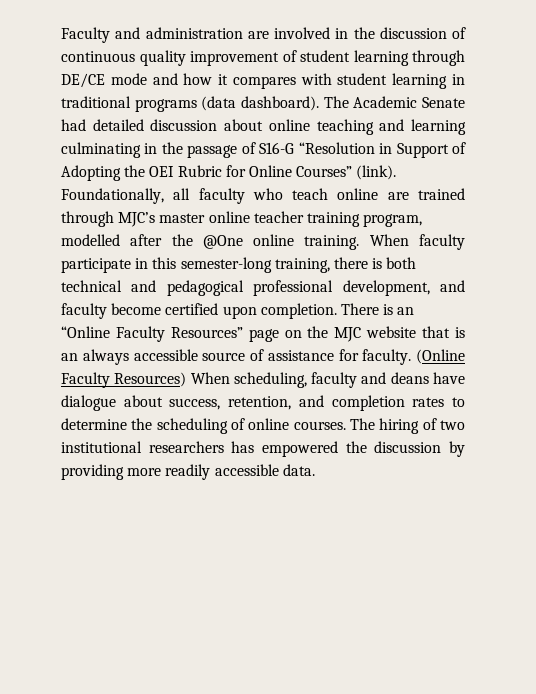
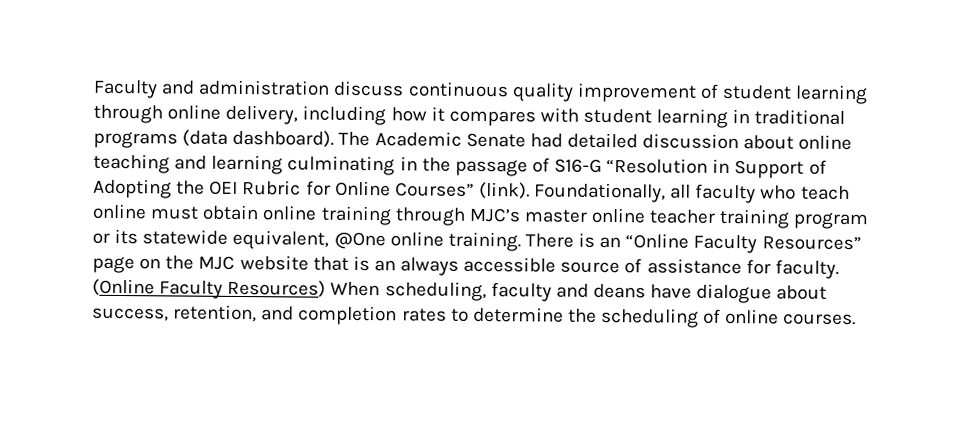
- Faculty and administration are involved in the discussion of continuous quality improvement of student learning through DE/CE mode and how it compares with student learning in traditional programs (data dashboard).
+ Faculty and administration discuss continuous quality improvement of student learning through online delivery, including how it compares with student learning in traditional programs (data dashboard).
- Foundationally, all faculty who teach online are trained through MJC’s master online teacher training program, modelled after the @One online training. When faculty participate in this semester-long training, there is both technical and pedagogical professional development, and faculty become certified upon completion.
+ Foundationally, all faculty who teach online must obtain online training through MJC’s master online teacher training program or its statewide equivalent, @One online training.
- The hiring of two institutional researchers has empowered the discussion by providing more readily accessible data.

